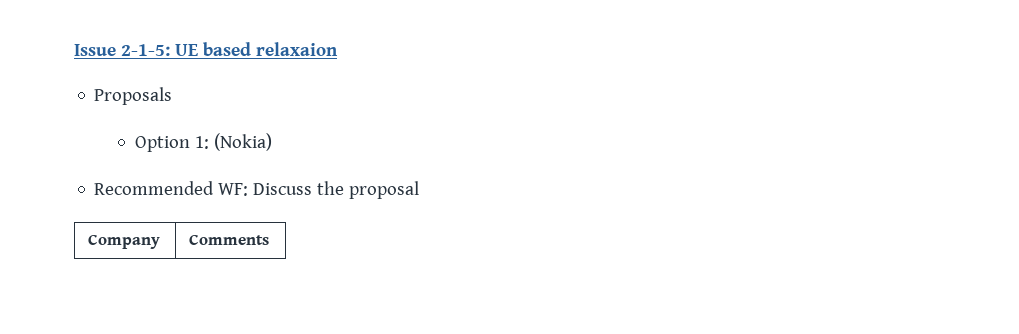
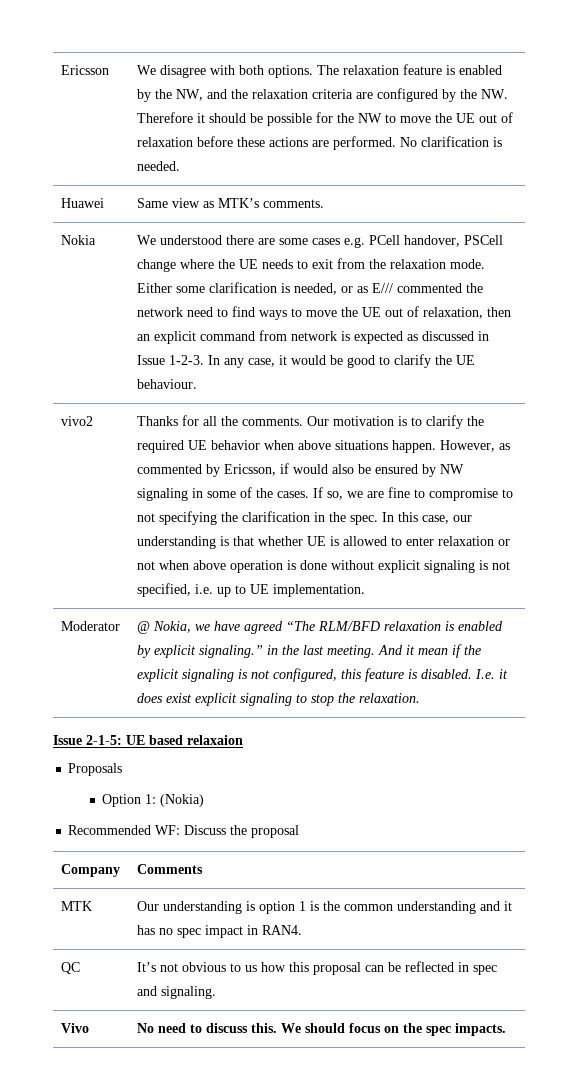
+ Ericsson | We disagree with both options. The relaxation feature is enabled by the NW, and the relaxation criteria are configured by the NW. Therefore it should be possible for the NW to move the UE out of relaxation before these actions are performed. No clarification is needed.
+ Huawei | Same view as MTK’s comments.
+ Nokia | We understood there are some cases e.g. PCell handover, PSCell change where the UE needs to exit from the relaxation mode. Either some clarification is needed, or as E/// commented the network need to find ways to move the UE out of relaxation, then an explicit command from network is expected as discussed in Issue 1-2-3. In any case, it would be good to clarify the UE behaviour.
+ vivo2 | Thanks for all the comments. Our motivation is to clarify the required UE behavior when above situations happen. However, as commented by Ericsson, if would also be ensured by NW signaling in some of the cases. If so, we are fine to compromise to not specifying the clarification in the spec. In this case, our understanding is that whether UE is allowed to enter relaxation or not when above operation is done without explicit signaling is not specified, i.e. up to UE implementation.
+ Moderator | @ Nokia, we have agreed “The RLM/BFD relaxation is enabled by explicit signaling.” in the last meeting. And it mean if the explicit signaling is not configured, this feature is disabled. I.e. it does exist explicit signaling to stop the relaxation.
+ MTK | Our understanding is option 1 is the common understanding and it has no spec impact in RAN4.
+ QC | It’s not obvious to us how this proposal can be reflected in spec and signaling.
+ Vivo | No need to discuss this. We should focus on the spec impacts.

